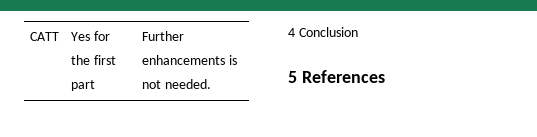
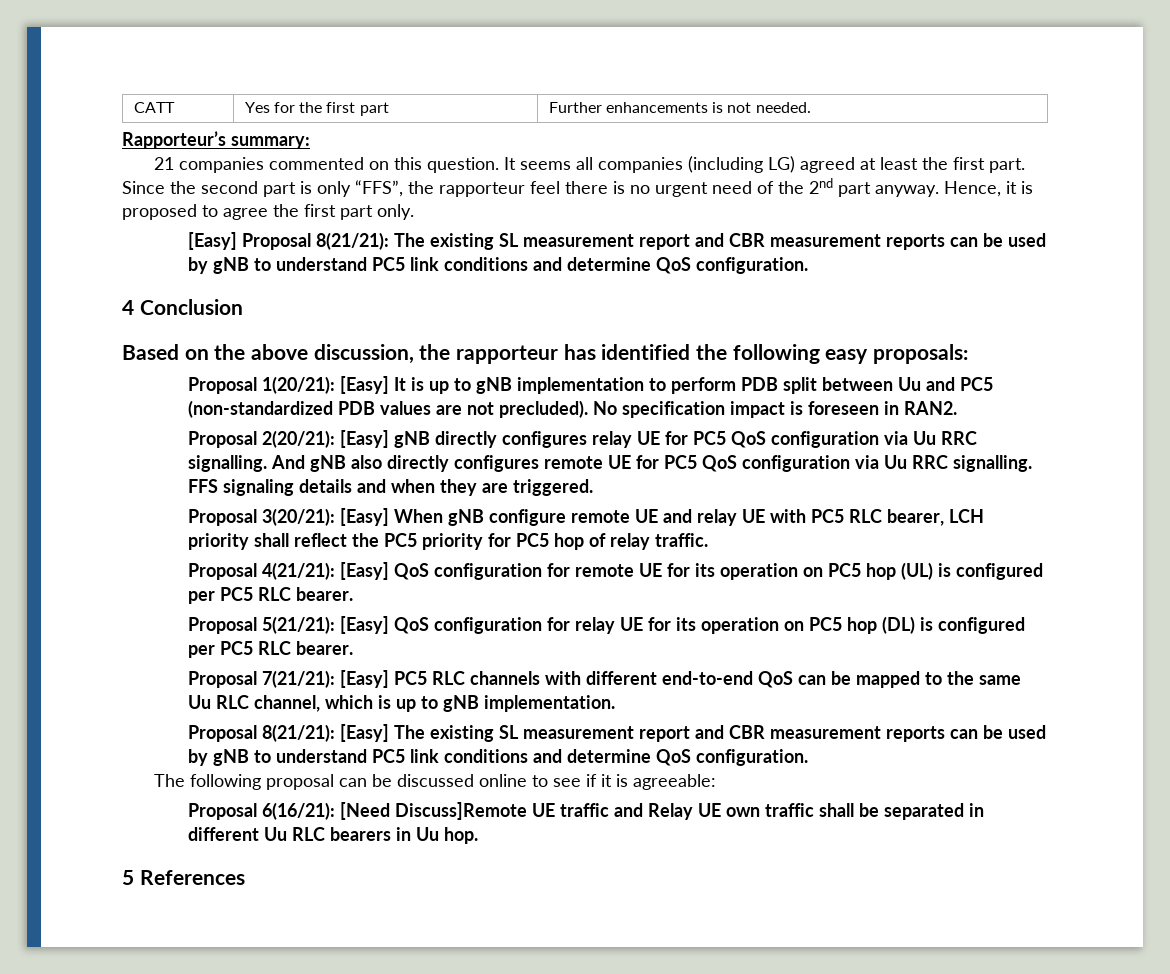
+ Rapporteur’s summary:
+ 21 companies commented on this question. It seems all companies (including LG) agreed at least the first part. Since the second part is only “FFS”, the rapporteur feel there is no urgent need of the 2nd part anyway. Hence, it is proposed to agree the first part only.
+ [Easy] Proposal 8(21/21): The existing SL measurement report and CBR measurement reports can be used by gNB to understand PC5 link conditions and determine QoS configuration.
  4 Conclusion
+ Based on the above discussion, the rapporteur has identified the following easy proposals:
+ Proposal 1(20/21): [Easy] It is up to gNB implementation to perform PDB split between Uu and PC5 (non-standardized PDB values are not precluded). No specification impact is foreseen in RAN2.
+ Proposal 2(20/21): [Easy] gNB directly configures relay UE for PC5 QoS configuration via Uu RRC signalling. And gNB also directly configures remote UE for PC5 QoS configuration via Uu RRC signalling. FFS signaling details and when they are triggered.
+ Proposal 3(20/21): [Easy] When gNB configure remote UE and relay UE with PC5 RLC bearer, LCH priority shall reflect the PC5 priority for PC5 hop of relay traffic.
+ Proposal 4(21/21): [Easy] QoS configuration for remote UE for its operation on PC5 hop (UL) is configured per PC5 RLC bearer.
+ Proposal 5(21/21): [Easy] QoS configuration for relay UE for its operation on PC5 hop (DL) is configured per PC5 RLC bearer.
+ Proposal 7(21/21): [Easy] PC5 RLC channels with different end-to-end QoS can be mapped to the same Uu RLC channel, which is up to gNB implementation.
+ Proposal 8(21/21): [Easy] The existing SL measurement report and CBR measurement reports can be used by gNB to understand PC5 link conditions and determine QoS configuration.
+ The following proposal can be discussed online to see if it is agreeable:
+ Proposal 6(16/21): [Need Discuss]Remote UE traffic and Relay UE own traffic shall be separated in different Uu RLC bearers in Uu hop.

